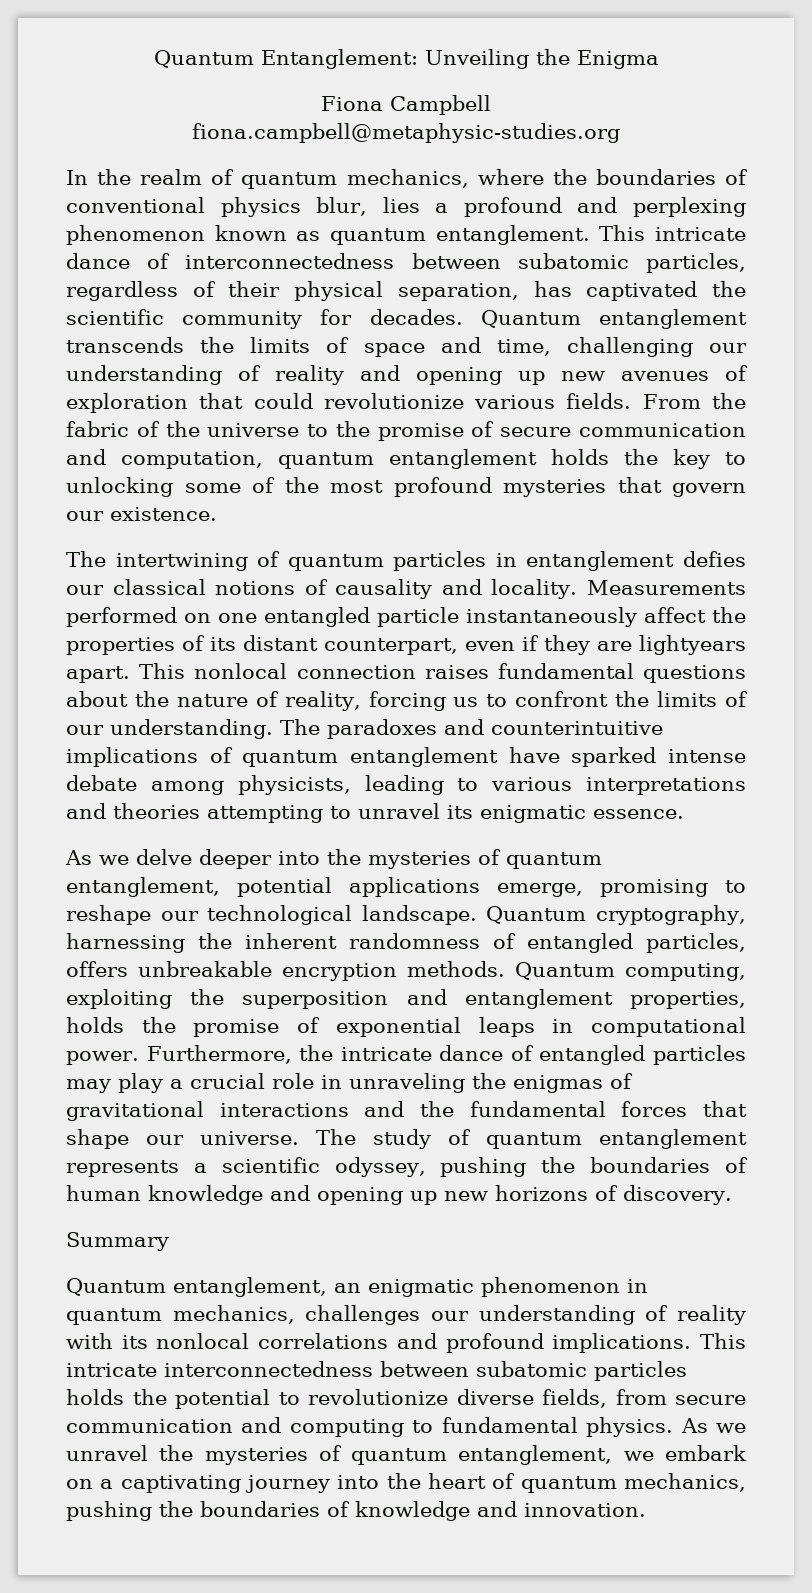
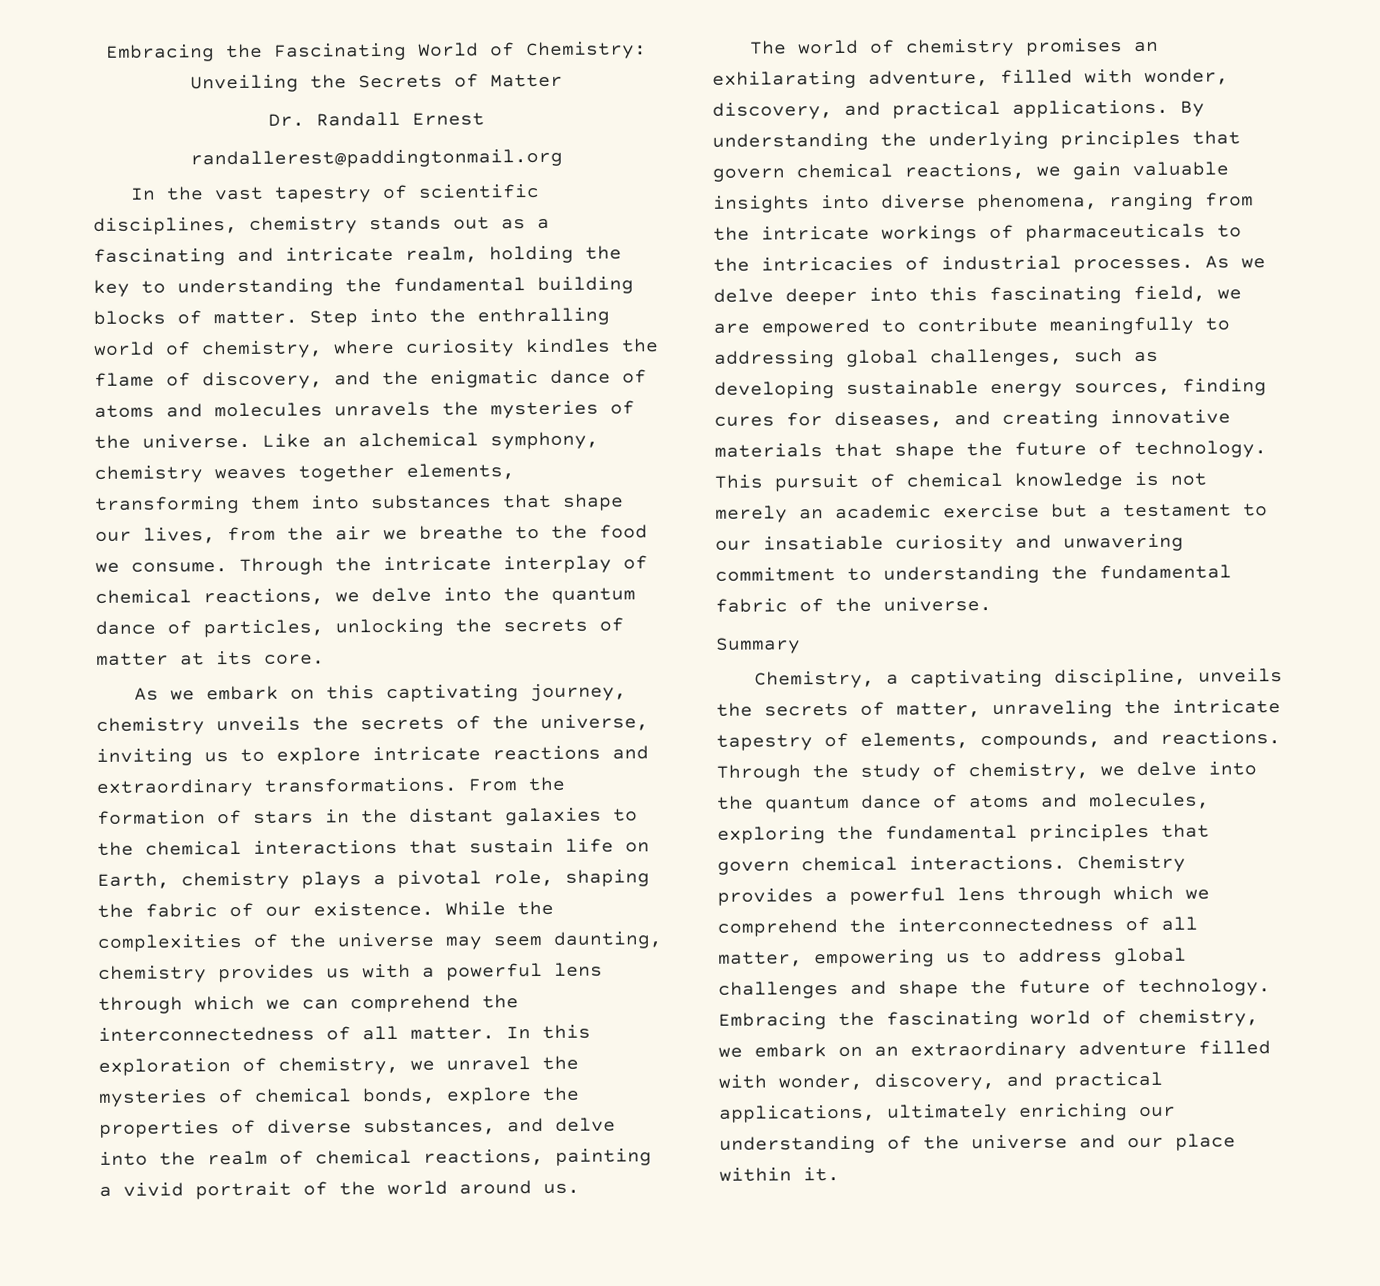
- Quantum Entanglement: Unveiling the Enigma
- Fiona Campbell
- fiona.campbell@metaphysic-studies.org
- In the realm of quantum mechanics, where the boundaries of conventional physics blur, lies a profound and perplexing phenomenon known as quantum entanglement. This intricate dance of interconnectedness between subatomic particles, regardless of their physical separation, has captivated the scientific community for decades. Quantum entanglement transcends the limits of space and time, challenging our understanding of reality and opening up new avenues of exploration that could revolutionize various fields. From the fabric of the universe to the promise of secure communication and computation, quantum entanglement holds the key to unlocking some of the most profound mysteries that govern our existence.
- The intertwining of quantum particles in entanglement defies our classical notions of causality and locality. Measurements performed on one entangled particle instantaneously affect the properties of its distant counterpart, even if they are lightyears apart. This nonlocal connection raises fundamental questions about the nature of reality, forcing us to confront the limits of our understanding. The paradoxes and counterintuitive implications of quantum entanglement have sparked intense debate among physicists, leading to various interpretations and theories attempting to unravel its enigmatic essence.
- As we delve deeper into the mysteries of quantum entanglement, potential applications emerge, promising to reshape our technological landscape. Quantum cryptography, harnessing the inherent randomness of entangled particles, offers unbreakable encryption methods. Quantum computing, exploiting the superposition and entanglement properties, holds the promise of exponential leaps in computational power. Furthermore, the intricate dance of entangled particles may play a crucial role in unraveling the enigmas of gravitational interactions and the fundamental forces that shape our universe. The study of quantum entanglement represents a scientific odyssey, pushing the boundaries of human knowledge and opening up new horizons of discovery.
+ Embracing the Fascinating World of Chemistry: Unveiling the Secrets of Matter
+ Dr. Randall Ernest
+ randallerest@paddingtonmail.org
+ In the vast tapestry of scientific disciplines, chemistry stands out as a fascinating and intricate realm, holding the key to understanding the fundamental building blocks of matter. Step into the enthralling world of chemistry, where curiosity kindles the flame of discovery, and the enigmatic dance of atoms and molecules unravels the mysteries of the universe. Like an alchemical symphony, chemistry weaves together elements, transforming them into substances that shape our lives, from the air we breathe to the food we consume. Through the intricate interplay of chemical reactions, we delve into the quantum dance of particles, unlocking the secrets of matter at its core.
+ As we embark on this captivating journey, chemistry unveils the secrets of the universe, inviting us to explore intricate reactions and extraordinary transformations. From the formation of stars in the distant galaxies to the chemical interactions that sustain life on Earth, chemistry plays a pivotal role, shaping the fabric of our existence. While the complexities of the universe may seem daunting, chemistry provides us with a powerful lens through which we can comprehend the interconnectedness of all matter. In this exploration of chemistry, we unravel the mysteries of chemical bonds, explore the properties of diverse substances, and delve into the realm of chemical reactions, painting a vivid portrait of the world around us.
+ The world of chemistry promises an exhilarating adventure, filled with wonder, discovery, and practical applications. By understanding the underlying principles that govern chemical reactions, we gain valuable insights into diverse phenomena, ranging from the intricate workings of pharmaceuticals to the intricacies of industrial processes. As we delve deeper into this fascinating field, we are empowered to contribute meaningfully to addressing global challenges, such as developing sustainable energy sources, finding cures for diseases, and creating innovative materials that shape the future of technology. This pursuit of chemical knowledge is not merely an academic exercise but a testament to our insatiable curiosity and unwavering commitment to understanding the fundamental fabric of the universe.
  Summary
- Quantum entanglement, an enigmatic phenomenon in quantum mechanics, challenges our understanding of reality with its nonlocal correlations and profound implications. This intricate interconnectedness between subatomic particles holds the potential to revolutionize diverse fields, from secure communication and computing to fundamental physics. As we unravel the mysteries of quantum entanglement, we embark on a captivating journey into the heart of quantum mechanics, pushing the boundaries of knowledge and innovation.
+ Chemistry, a captivating discipline, unveils the secrets of matter, unraveling the intricate tapestry of elements, compounds, and reactions. Through the study of chemistry, we delve into the quantum dance of atoms and molecules, exploring the fundamental principles that govern chemical interactions. Chemistry provides a powerful lens through which we comprehend the interconnectedness of all matter, empowering us to address global challenges and shape the future of technology. Embracing the fascinating world of chemistry, we embark on an extraordinary adventure filled with wonder, discovery, and practical applications, ultimately enriching our understanding of the universe and our place within it.

